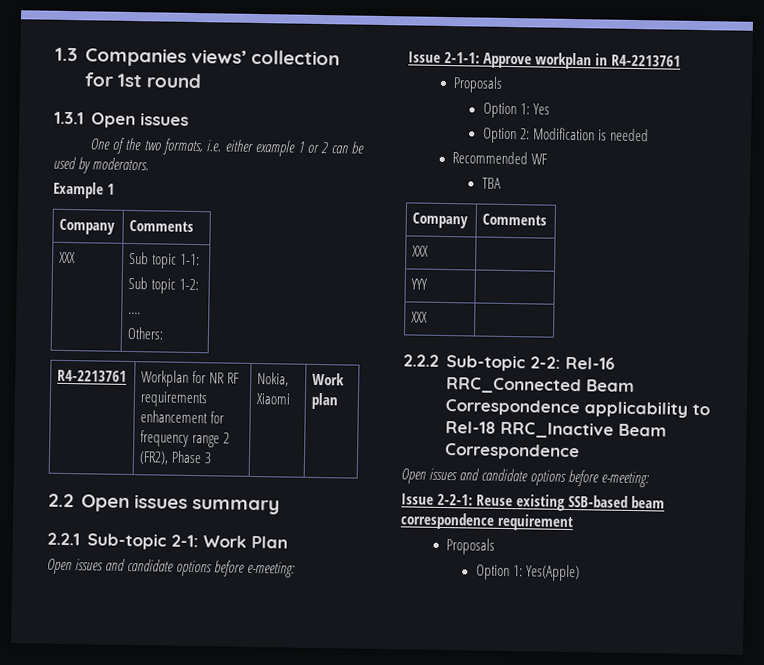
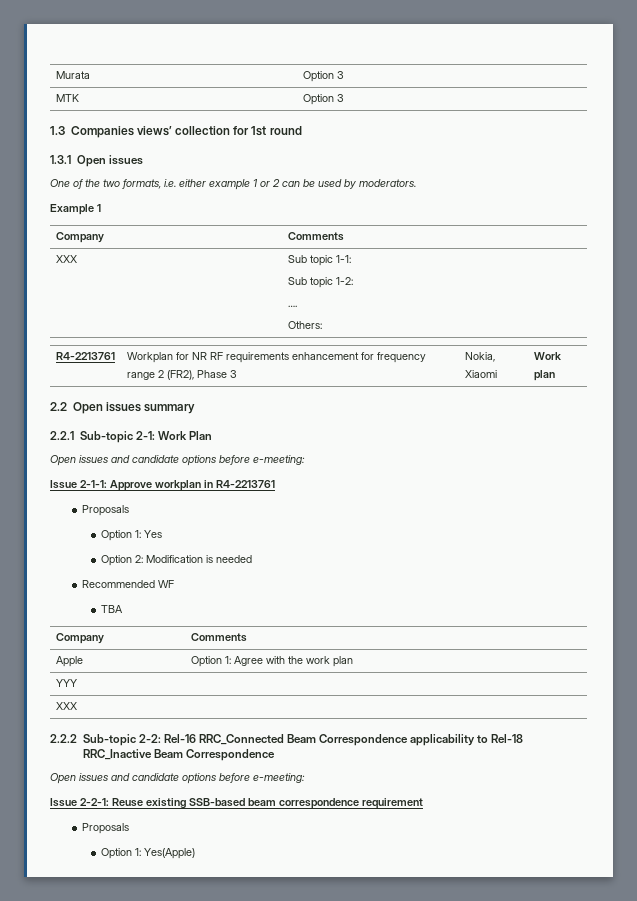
+ Murata | Option 3
+ MTK | Option 3
  TBA
  Company | Comments
- XXX |
+ Apple | Option 1: Agree with the work plan

